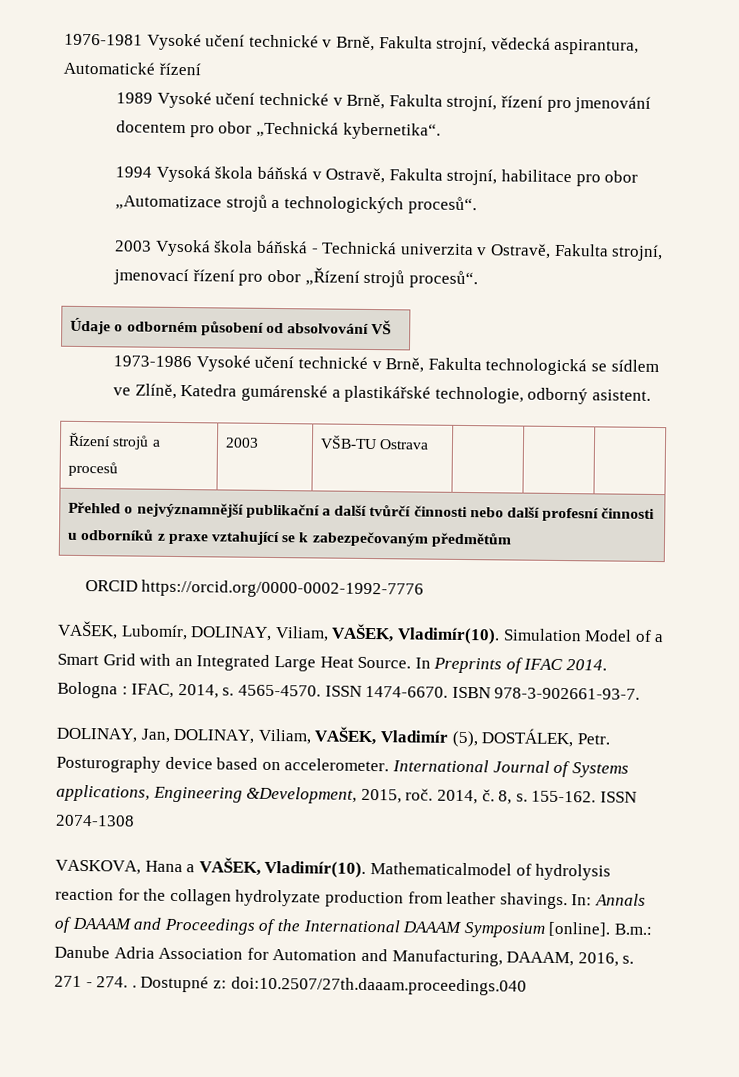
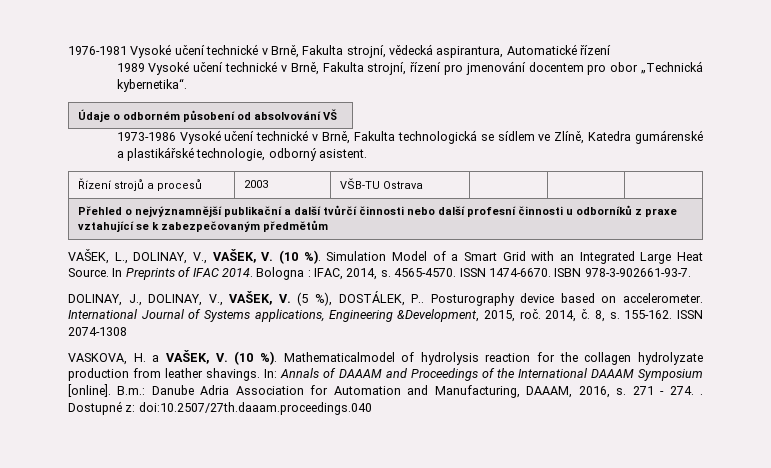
- 1994 Vysoká škola báňská v Ostravě, Fakulta strojní, habilitace pro obor „Automatizace strojů a technologických procesů“.
- 2003 Vysoká škola báňská - Technická univerzita v Ostravě, Fakulta strojní, jmenovací řízení pro obor „Řízení strojů procesů“.
- ORCID https://orcid.org/0000-0002-1992-7776
- VAŠEK, Lubomír, DOLINAY, Viliam, VAŠEK, Vladimír(10).
+ VAŠEK, L., DOLINAY, V., VAŠEK, V. (10 %).
- DOLINAY, Jan, DOLINAY, Viliam, VAŠEK, Vladimír (5), DOSTÁLEK, Petr.
+ DOLINAY, J., DOLINAY, V., VAŠEK, V. (5 %), DOSTÁLEK, P..
- VASKOVA, Hana a VAŠEK, Vladimír(10).
+ VASKOVA, H. a VAŠEK, V. (10 %).

